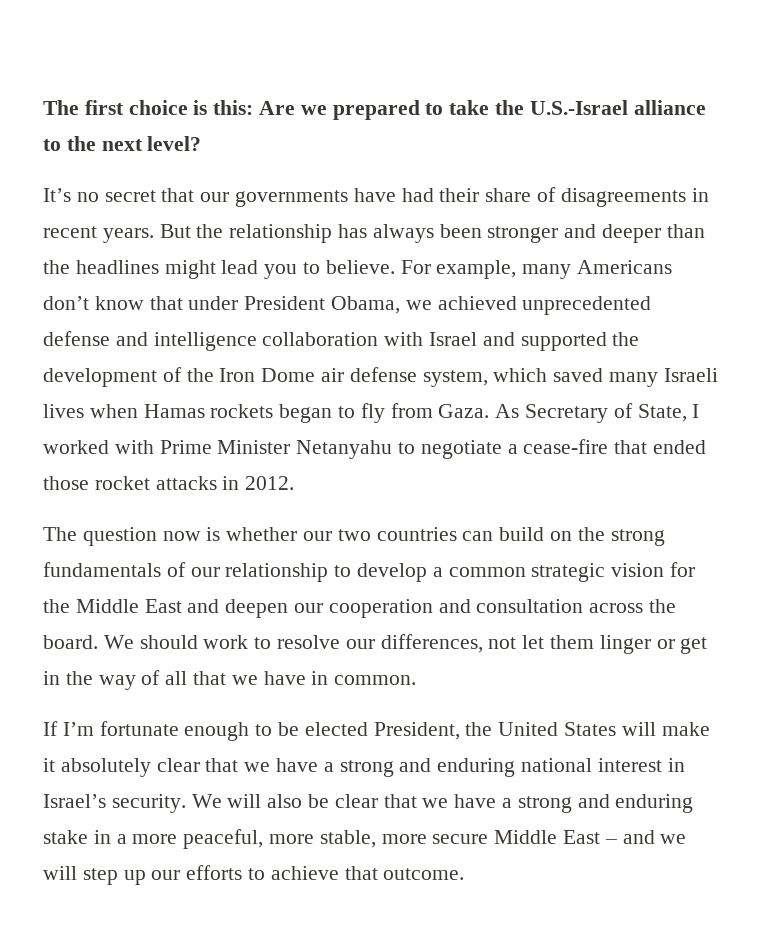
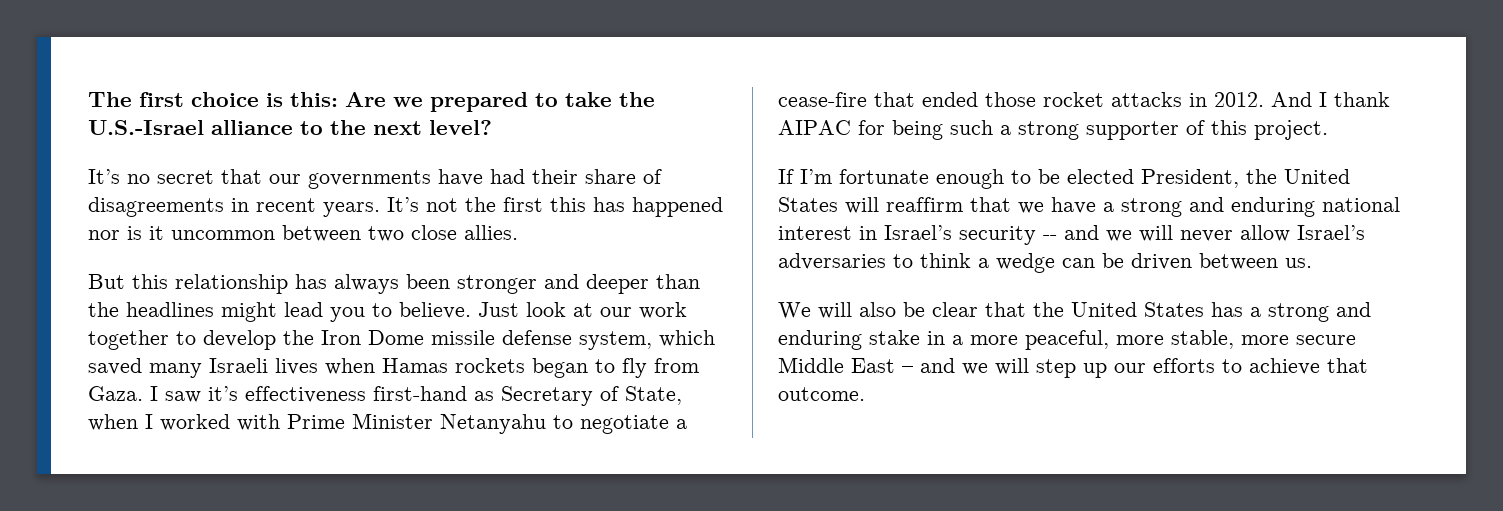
- But the relationship has always been stronger and deeper than the headlines might lead you to believe.
+ It’s not the first this has happened nor is it uncommon between two close allies.
+ But this relationship has always been stronger and deeper than the headlines might lead you to believe.
- For example, many Americans don’t know that under President Obama, we achieved unprecedented defense and intelligence collaboration with Israel and supported the development of the Iron Dome air defense system, which saved many Israeli lives when Hamas rockets began to fly from Gaza.
+ Just look at our work together to develop the Iron Dome missile defense system, which saved many Israeli lives when Hamas rockets began to fly from Gaza.
- As Secretary of State, I worked with Prime Minister Netanyahu to negotiate a cease-fire that ended those rocket attacks in 2012.
- The question now is whether our two countries can build on the strong fundamentals of our relationship to develop a common strategic vision for the Middle East and deepen our cooperation and consultation across the board. We should work to resolve our differences, not let them linger or get in the way of all that we have in common.
+ I saw it’s effectiveness first-hand as Secretary of State, when I worked with Prime Minister Netanyahu to negotiate a cease-fire that ended those rocket attacks in 2012. And I thank AIPAC for being such a strong supporter of this project.
- If I’m fortunate enough to be elected President, the United States will make it absolutely clear that we have a strong and enduring national interest in Israel’s security. We will also be clear that we have a strong and enduring stake in a more peaceful, more stable, more secure Middle East – and we will step up our efforts to achieve that outcome.
+ If I’m fortunate enough to be elected President, the United States will reaffirm that we have a strong and enduring national interest in Israel’s security -- and we will never allow Israel’s adversaries to think a wedge can be driven between us.
+ We will also be clear that the United States has a strong and enduring stake in a more peaceful, more stable, more secure Middle East – and we will step up our efforts to achieve that outcome.

